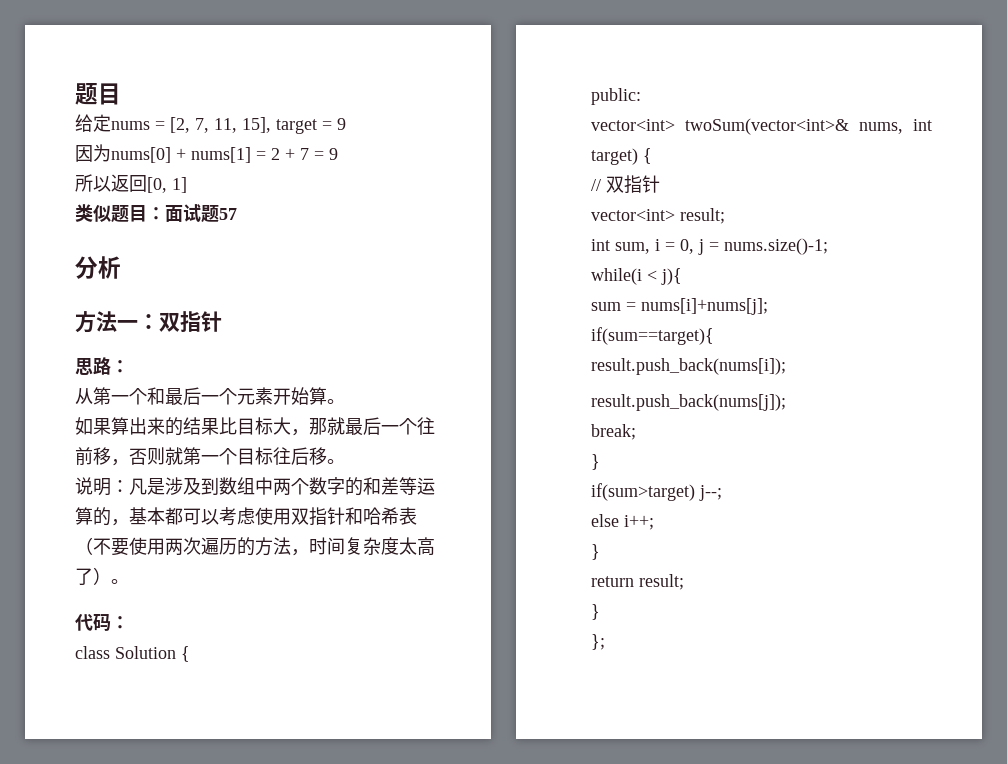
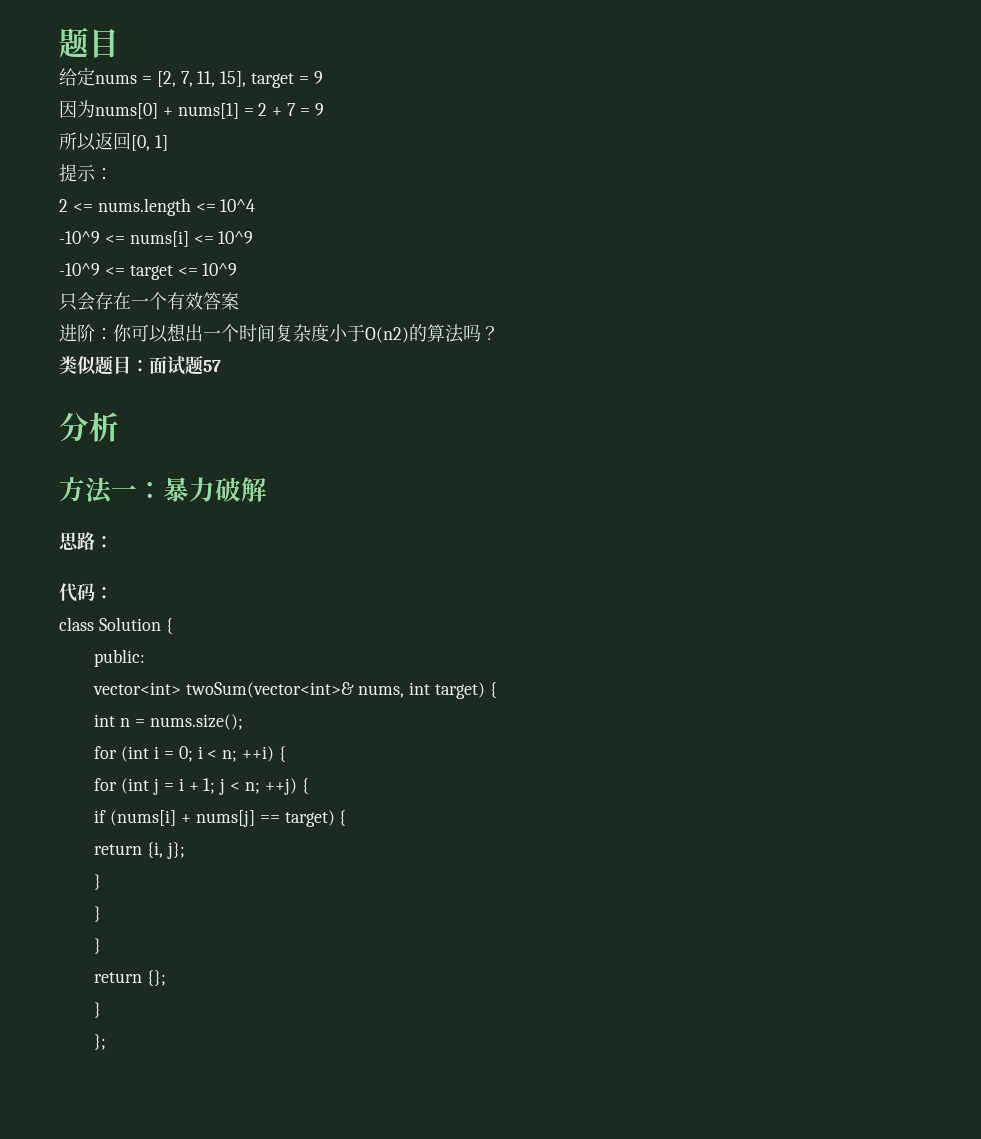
+ 提示：
+ 2 <= nums.length <= 10^4
+ -10^9 <= nums[i] <= 10^9
+ -10^9 <= target <= 10^9
+ 只会存在一个有效答案
+ 进阶：你可以想出一个时间复杂度小于O(n2)的算法吗？
- 方法一：双指针
+ 方法一：暴力破解
- 从第一个和最后一个元素开始算。
- 如果算出来的结果比目标大，那就最后一个往前移，否则就第一个目标往后移。
- 说明：凡是涉及到数组中两个数字的和差等运算的，基本都可以考虑使用双指针和哈希表（不要使用两次遍历的方法，时间复杂度太高了）。
- // 双指针
- vector<int> result;
- int sum, i = 0, j = nums.size()-1;
- while(i < j){
- sum = nums[i]+nums[j];
- if(sum==target){
- result.push_back(nums[i]);
- result.push_back(nums[j]);
- break;
+ int n = nums.size();
+ for (int i = 0; i < n; ++i) {
+ for (int j = i + 1; j < n; ++j) {
+ if (nums[i] + nums[j] == target) {
+ return {i, j};
  }
- if(sum>target) j--;
- else i++;
+ }
- return result;
+ return {};

